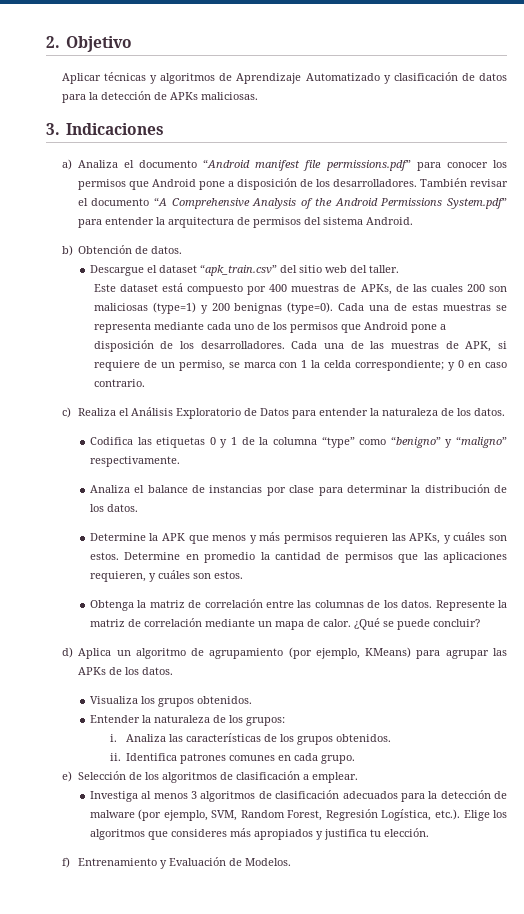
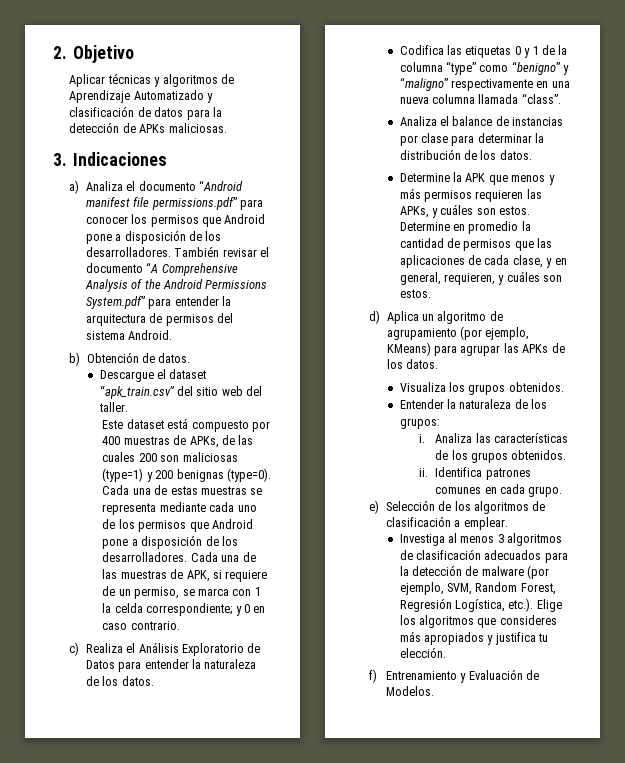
- Codifica las etiquetas 0 y 1 de la columna “type” como “benigno” y “maligno” respectivamente.
+ Codifica las etiquetas 0 y 1 de la columna “type” como “benigno” y “maligno” respectivamente en una nueva columna llamada “class”.
- Determine en promedio la cantidad de permisos que las aplicaciones requieren, y cuáles son estos.
+ Determine en promedio la cantidad de permisos que las aplicaciones de cada clase, y en general, requieren, y cuáles son estos.
- Obtenga la matriz de correlación entre las columnas de los datos. Represente la matriz de correlación mediante un mapa de calor. ¿Qué se puede concluir?

